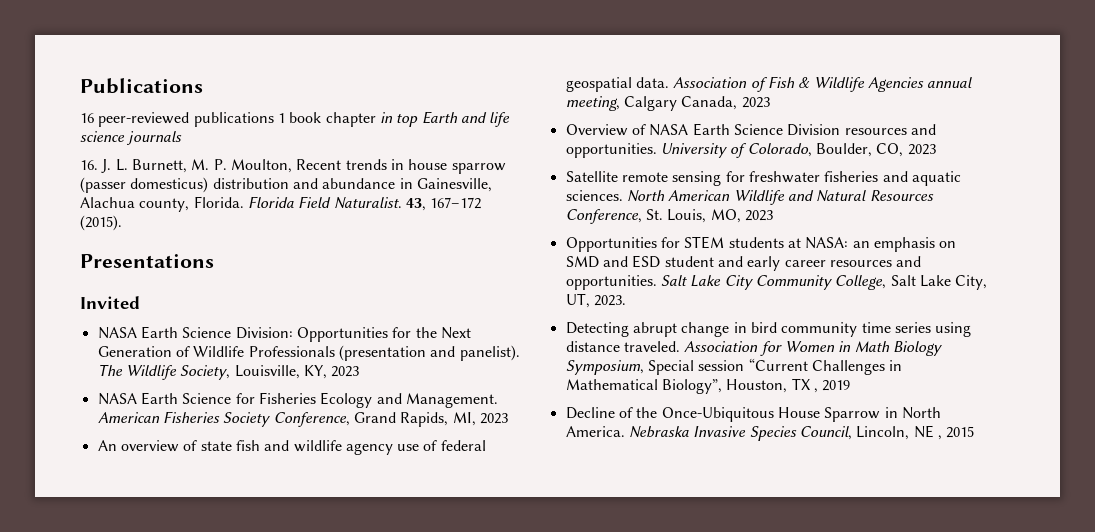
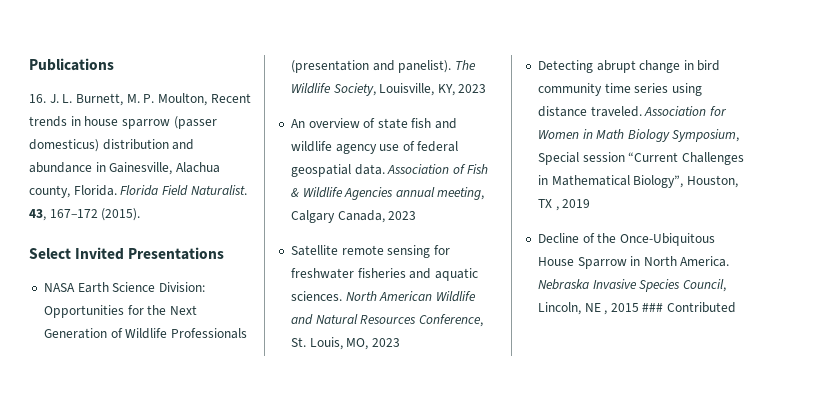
- 16 peer-reviewed publications 1 book chapter in top Earth and life science journals
- Presentations
+ Select Invited Presentations
- Invited
- NASA Earth Science for Fisheries Ecology and Management. American Fisheries Society Conference, Grand Rapids, MI, 2023
- Overview of NASA Earth Science Division resources and opportunities. University of Colorado, Boulder, CO, 2023
- Opportunities for STEM students at NASA: an emphasis on SMD and ESD student and early career resources and opportunities. Salt Lake City Community College, Salt Lake City, UT, 2023.
- Nebraska Invasive Species Council, Lincoln, NE , 2015
+ Nebraska Invasive Species Council, Lincoln, NE , 2015 ### Contributed

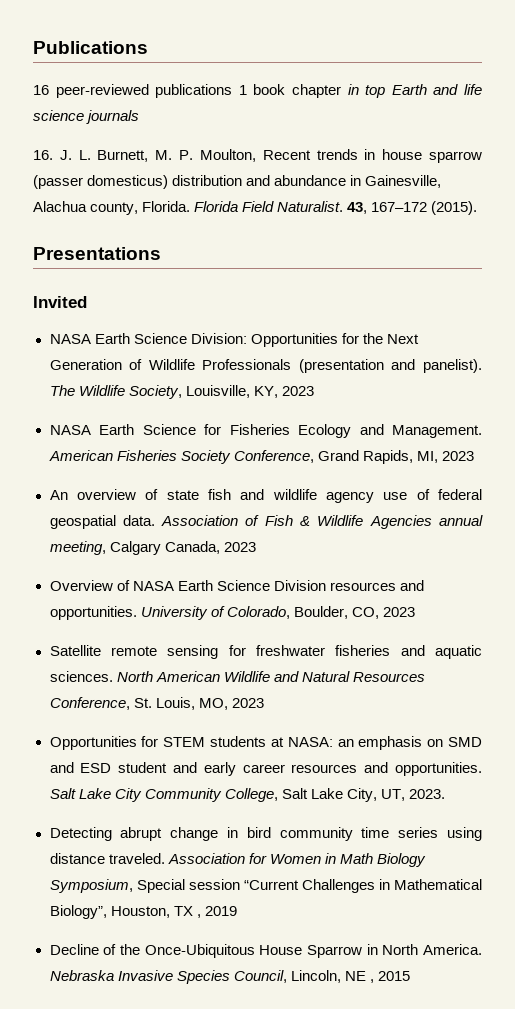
+ 16 peer-reviewed publications 1 book chapter in top Earth and life science journals
- Select Invited Presentations
+ Presentations
+ Invited
+ NASA Earth Science for Fisheries Ecology and Management. American Fisheries Society Conference, Grand Rapids, MI, 2023
+ Overview of NASA Earth Science Division resources and opportunities. University of Colorado, Boulder, CO, 2023
+ Opportunities for STEM students at NASA: an emphasis on SMD and ESD student and early career resources and opportunities. Salt Lake City Community College, Salt Lake City, UT, 2023.
- Nebraska Invasive Species Council, Lincoln, NE , 2015 ### Contributed
+ Nebraska Invasive Species Council, Lincoln, NE , 2015

